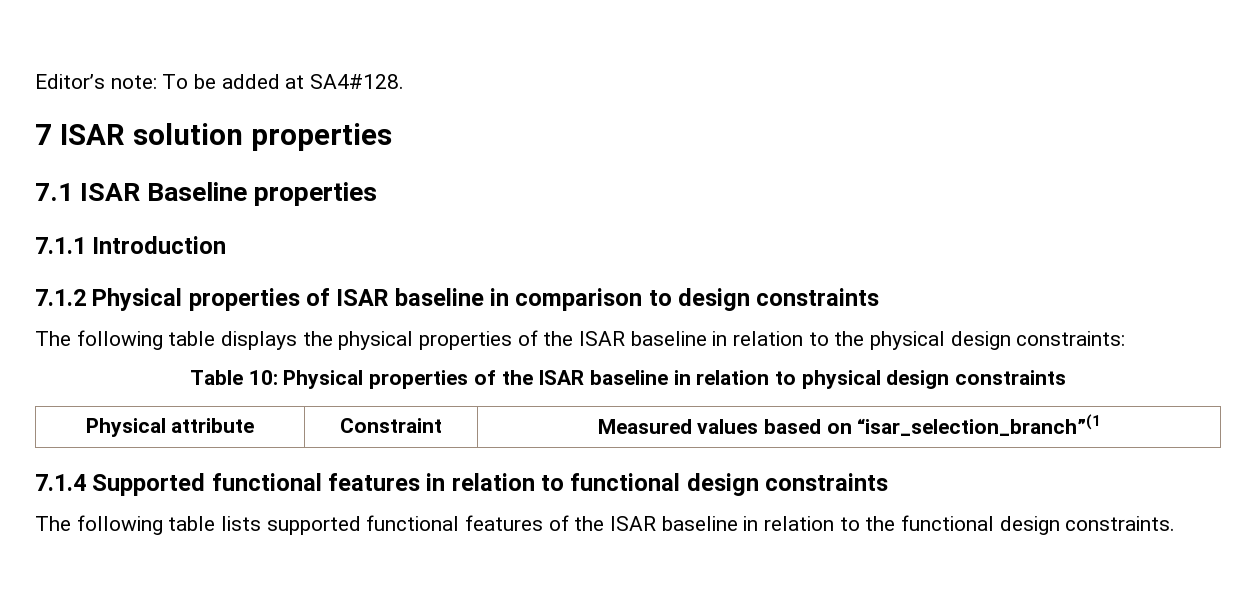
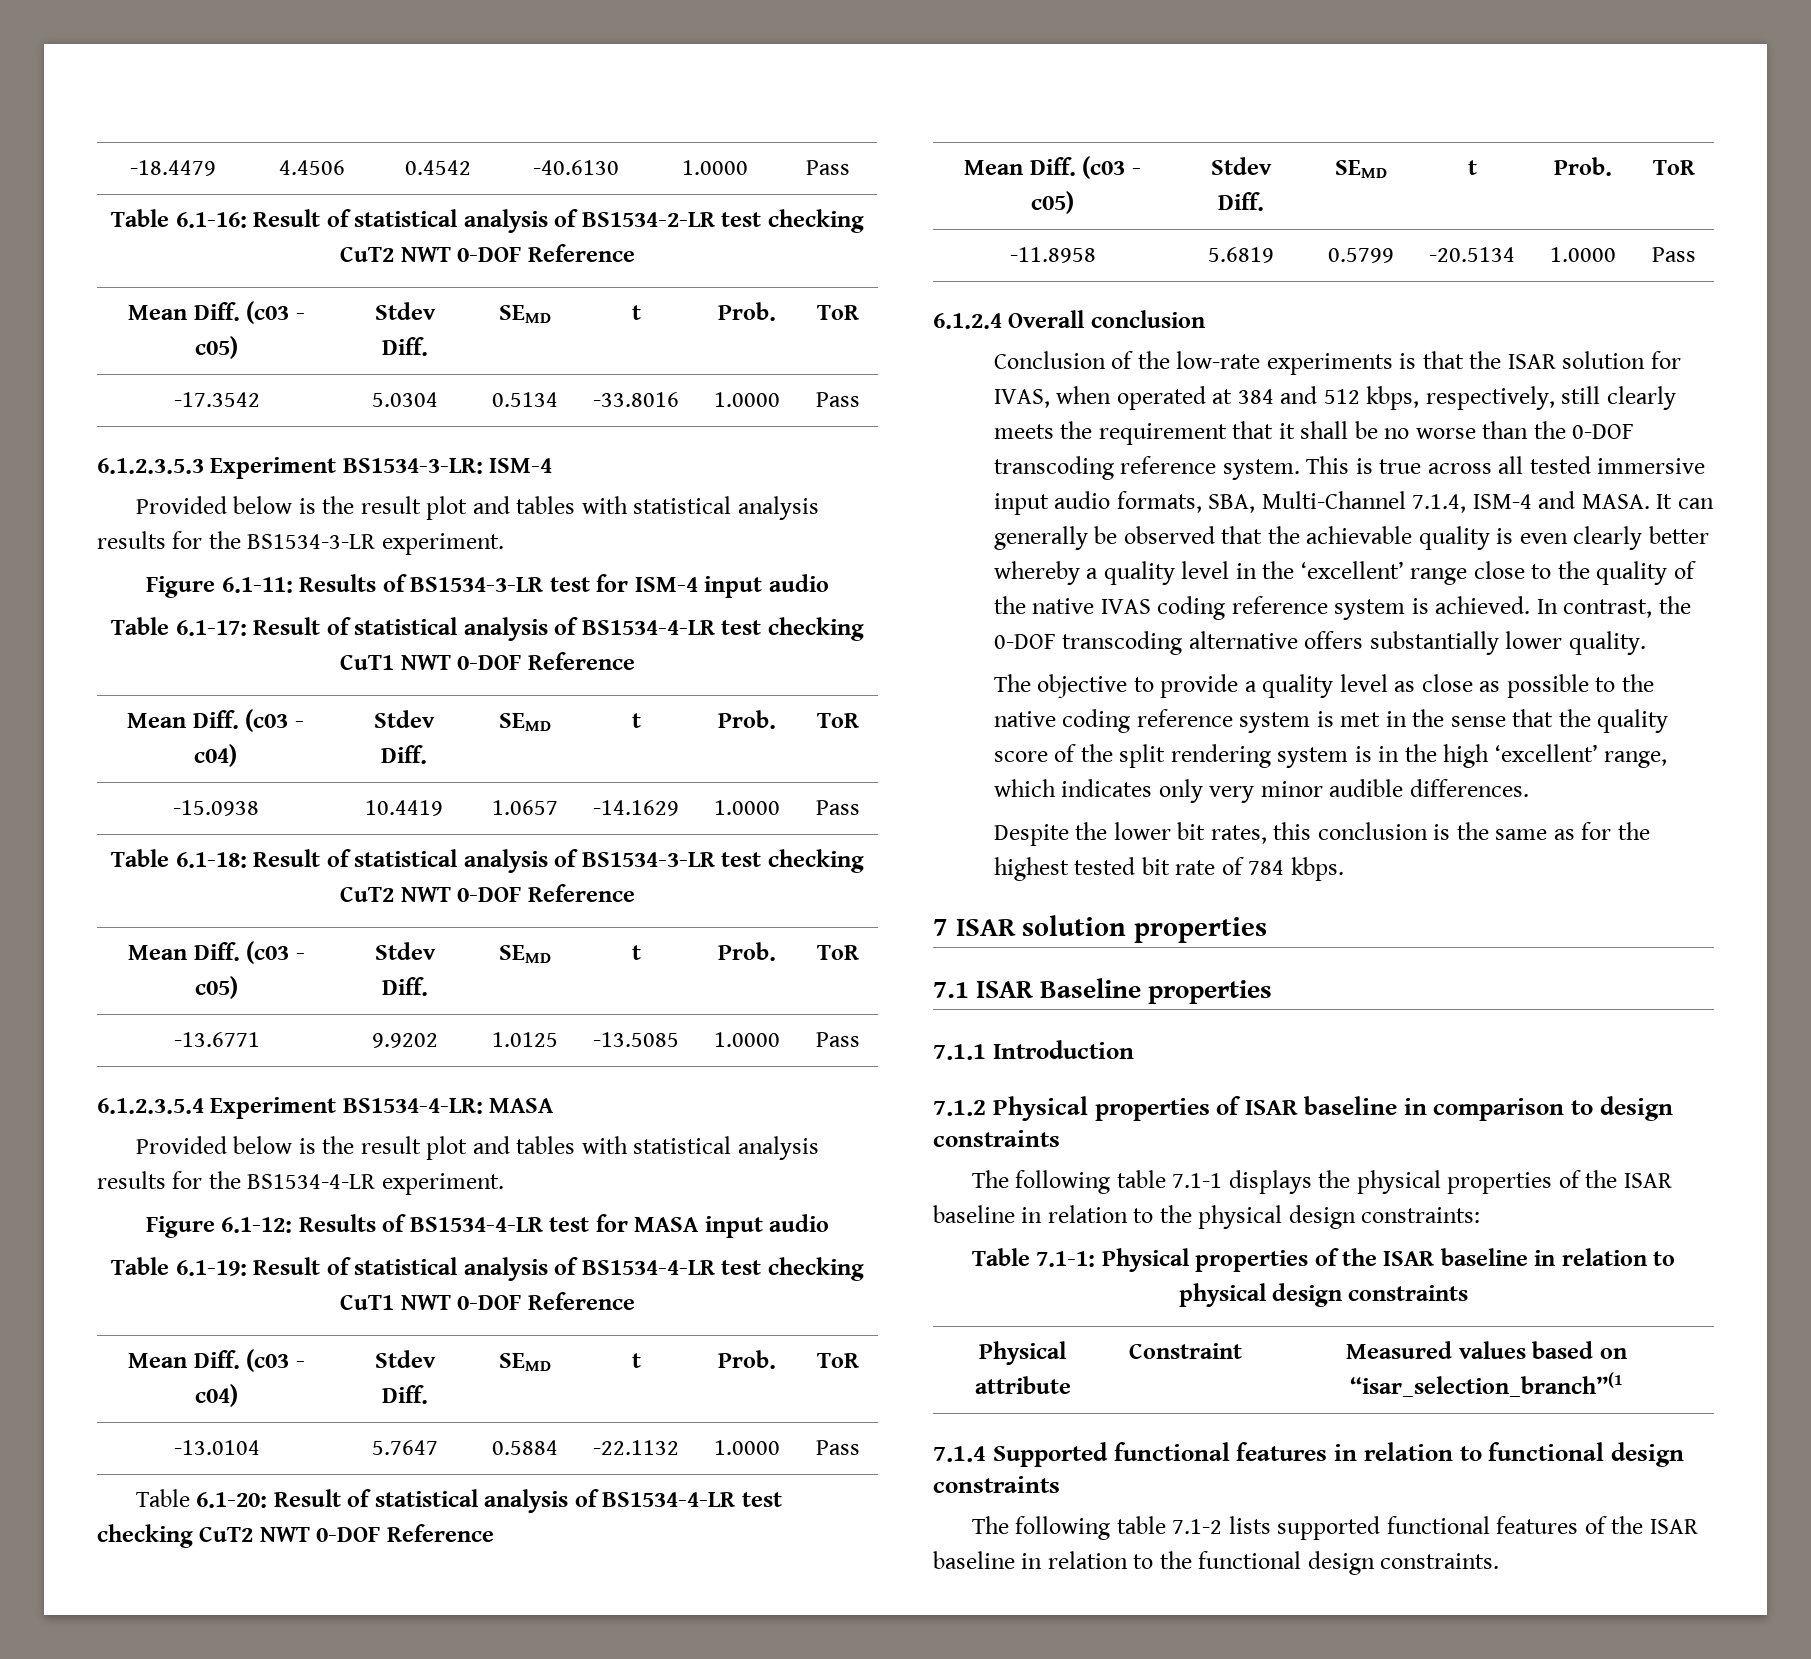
- Editor’s note: To be added at SA4#128.
+ -18.4479 | 4.4506 | 0.4542 | -40.6130 | 1.0000 | Pass
+ Table 6.1-16: Result of statistical analysis of BS1534-2-LR test checking CuT2 NWT 0-DOF Reference
+ Mean Diff. (c03 - c05) | Stdev Diff. | SEMD | t | Prob. | ToR
+ -17.3542 | 5.0304 | 0.5134 | -33.8016 | 1.0000 | Pass
+ 6.1.2.3.5.3 Experiment BS1534-3-LR: ISM-4
+ Provided below is the result plot and tables with statistical analysis results for the BS1534-3-LR experiment.
+ Figure 6.1-11: Results of BS1534-3-LR test for ISM-4 input audio
+ Table 6.1-17: Result of statistical analysis of BS1534-4-LR test checking CuT1 NWT 0-DOF Reference
+ Mean Diff. (c03 - c04) | Stdev Diff. | SEMD | t | Prob. | ToR
+ -15.0938 | 10.4419 | 1.0657 | -14.1629 | 1.0000 | Pass
+ Table 6.1-18: Result of statistical analysis of BS1534-3-LR test checking CuT2 NWT 0-DOF Reference
+ Mean Diff. (c03 - c05) | Stdev Diff. | SEMD | t | Prob. | ToR
+ -13.6771 | 9.9202 | 1.0125 | -13.5085 | 1.0000 | Pass
+ 6.1.2.3.5.4 Experiment BS1534-4-LR: MASA
+ Provided below is the result plot and tables with statistical analysis results for the BS1534-4-LR experiment.
+ Figure 6.1-12: Results of BS1534-4-LR test for MASA input audio
+ Table 6.1-19: Result of statistical analysis of BS1534-4-LR test checking CuT1 NWT 0-DOF Reference
+ Mean Diff. (c03 - c04) | Stdev Diff. | SEMD | t | Prob. | ToR
+ -13.0104 | 5.7647 | 0.5884 | -22.1132 | 1.0000 | Pass
+ Table 6.1-20: Result of statistical analysis of BS1534-4-LR test checking CuT2 NWT 0-DOF Reference
+ Mean Diff. (c03 - c05) | Stdev Diff. | SEMD | t | Prob. | ToR
+ -11.8958 | 5.6819 | 0.5799 | -20.5134 | 1.0000 | Pass
+ 6.1.2.4 Overall conclusion
+ Conclusion of the low-rate experiments is that the ISAR solution for IVAS, when operated at 384 and 512 kbps, respectively, still clearly meets the requirement that it shall be no worse than the 0-DOF transcoding reference system. This is true across all tested immersive input audio formats, SBA, Multi-Channel 7.1.4, ISM-4 and MASA. It can generally be observed that the achievable quality is even clearly better whereby a quality level in the ‘excellent’ range close to the quality of the native IVAS coding reference system is achieved. In contrast, the 0-DOF transcoding alternative offers substantially lower quality.
+ The objective to provide a quality level as close as possible to the native coding reference system is met in the sense that the quality score of the split rendering system is in the high ‘excellent’ range, which indicates only very minor audible differences.
+ Despite the lower bit rates, this conclusion is the same as for the highest tested bit rate of 784 kbps.
- The following table displays the physical properties of the ISAR baseline in relation to the physical design constraints:
+ The following table 7.1-1 displays the physical properties of the ISAR baseline in relation to the physical design constraints:
- Table 10: Physical properties of the ISAR baseline in relation to physical design constraints
+ Table 7.1-1: Physical properties of the ISAR baseline in relation to physical design constraints
- The following table lists supported functional features of the ISAR baseline in relation to the functional design constraints.
+ The following table 7.1-2 lists supported functional features of the ISAR baseline in relation to the functional design constraints.

